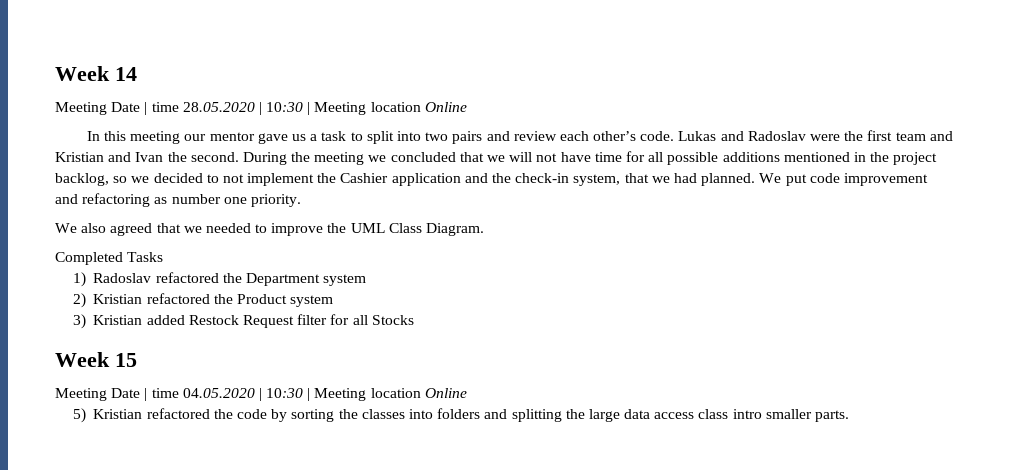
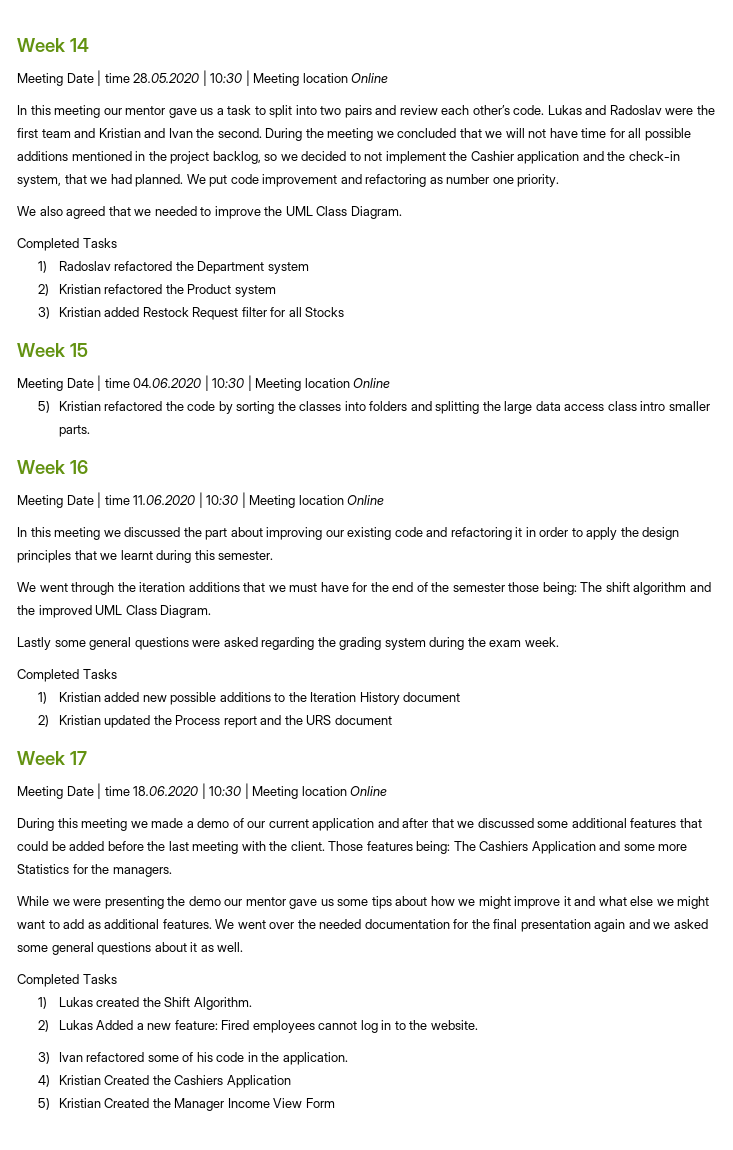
- Meeting Date | time 04.05.2020 | 10:30 | Meeting location Online
+ Meeting Date | time 04.06.2020 | 10:30 | Meeting location Online
+ Week 16
+ Meeting Date | time 11.06.2020 | 10:30 | Meeting location Online
+ In this meeting we discussed the part about improving our existing code and refactoring it in order to apply the design principles that we learnt during this semester.
+ We went through the iteration additions that we must have for the end of the semester those being: The shift algorithm and the improved UML Class Diagram.
+ Lastly some general questions were asked regarding the grading system during the exam week.
+ Completed Tasks
+ 1) Kristian added new possible additions to the Iteration History document
+ 2) Kristian updated the Process report and the URS document
+ Week 17
+ Meeting Date | time 18.06.2020 | 10:30 | Meeting location Online
+ During this meeting we made a demo of our current application and after that we discussed some additional features that could be added before the last meeting with the client. Those features being: The Cashiers Application and some more Statistics for the managers.
+ While we were presenting the demo our mentor gave us some tips about how we might improve it and what else we might want to add as additional features. We went over the needed documentation for the final presentation again and we asked some general questions about it as well.
+ Completed Tasks
+ 1) Lukas created the Shift Algorithm.
+ 2) Lukas Added a new feature: Fired employees cannot log in to the website.
+ 3) Ivan refactored some of his code in the application.
+ 4) Kristian Created the Cashiers Application
+ 5) Kristian Created the Manager Income View Form

